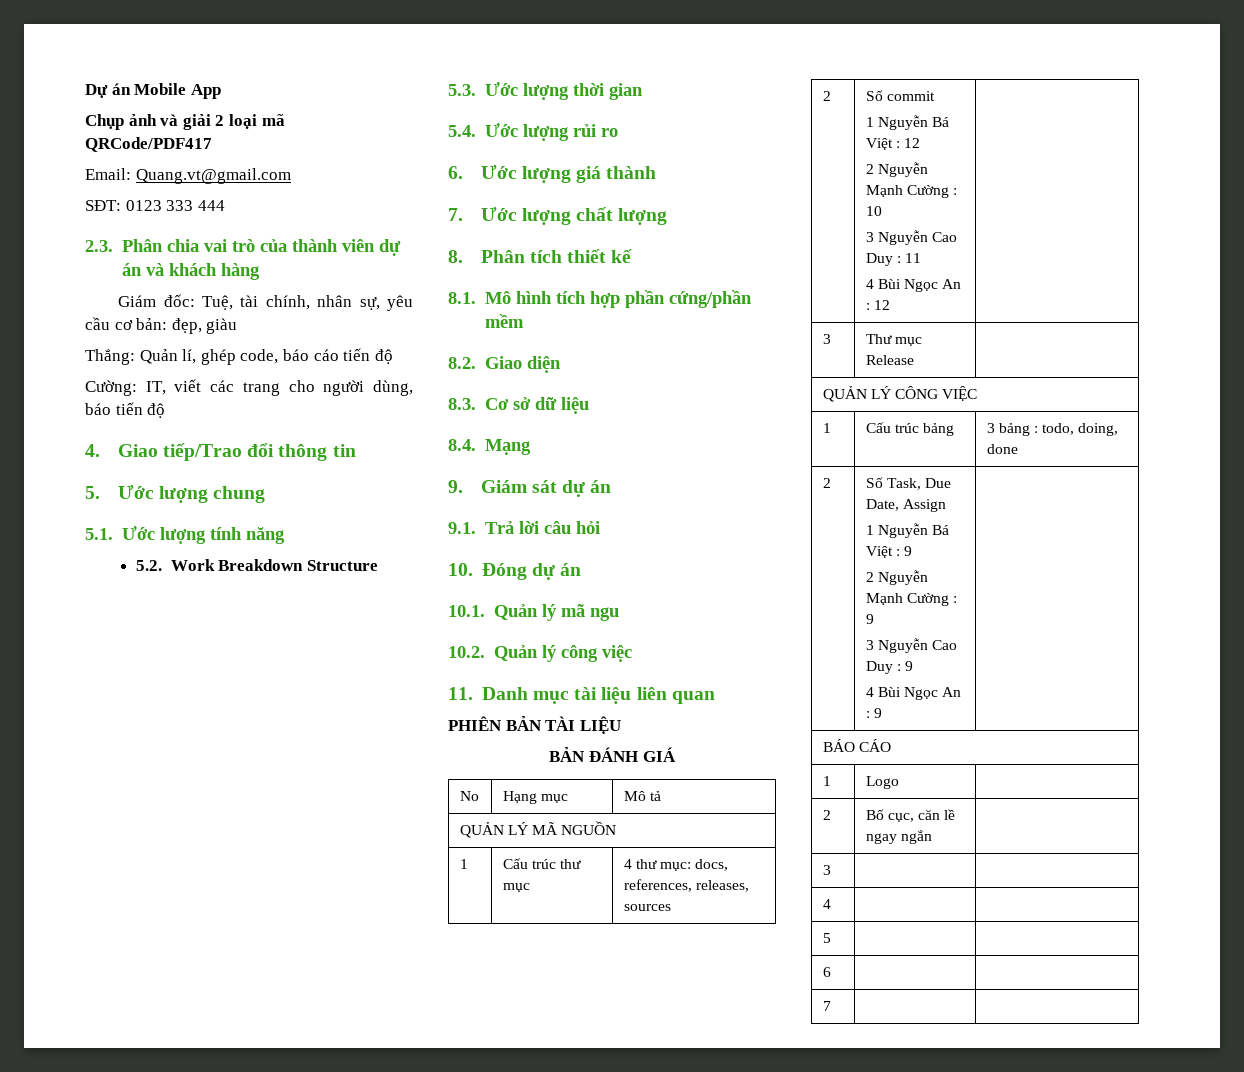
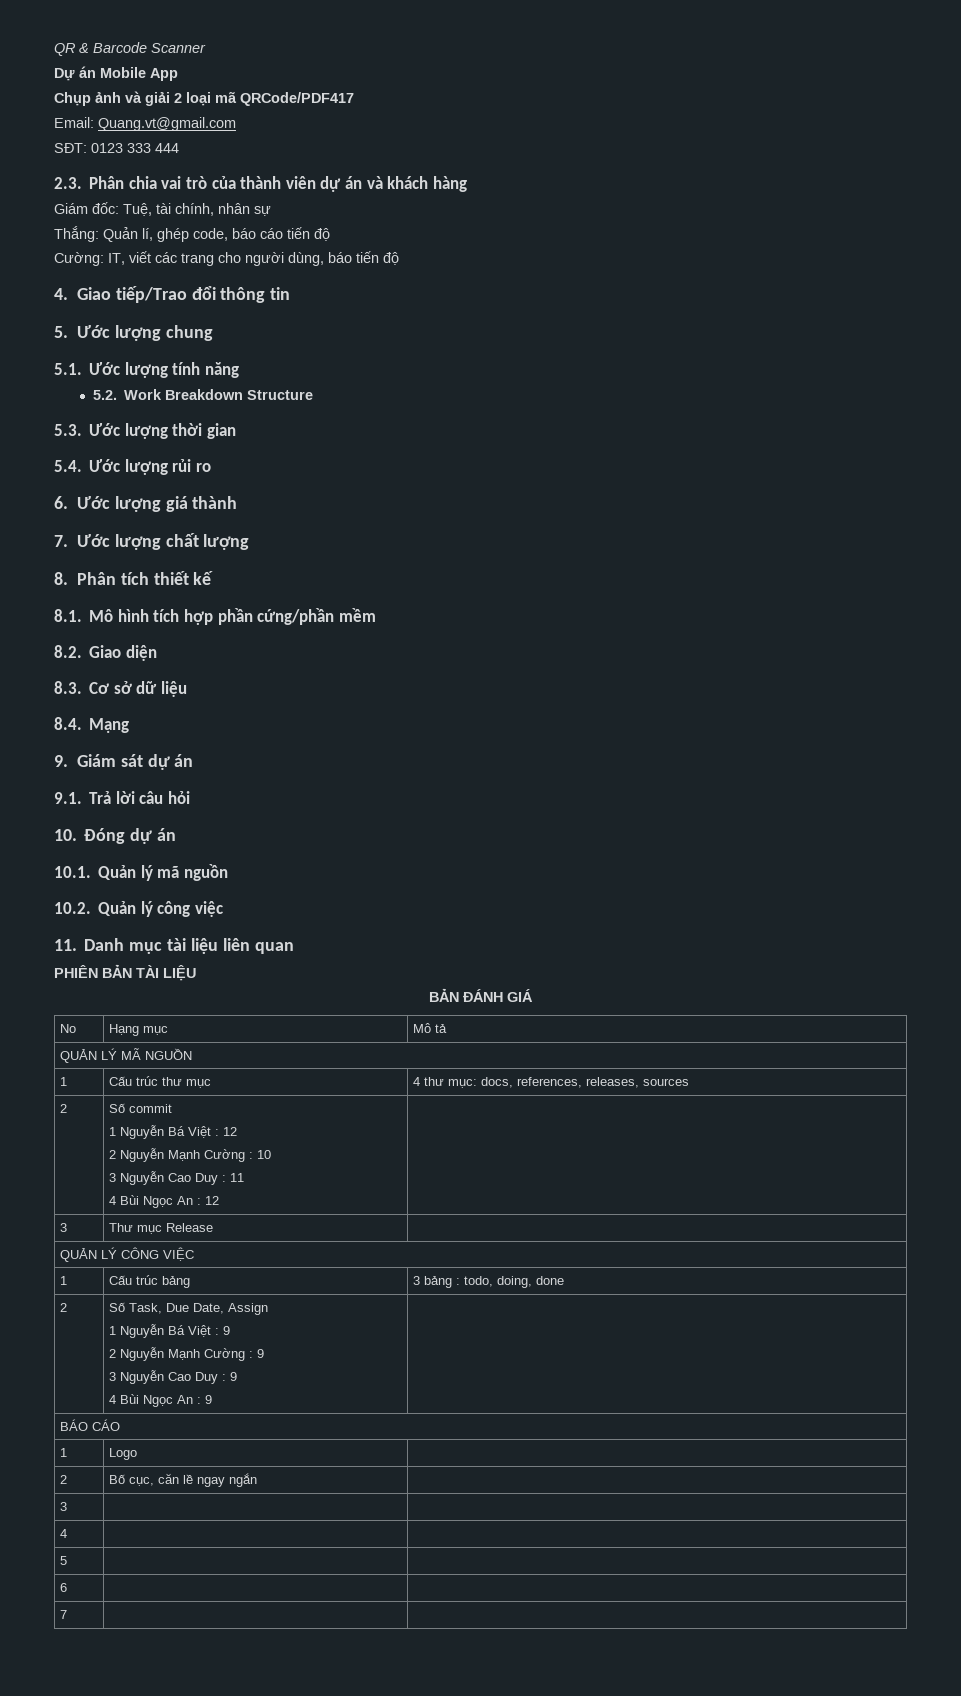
+ QR & Barcode Scanner
- Giám đốc: Tuệ, tài chính, nhân sự, yêu cầu cơ bản: đẹp, giàu
+ Giám đốc: Tuệ, tài chính, nhân sự
- 10.1. Quản lý mã ngu
+ 10.1. Quản lý mã nguồn

